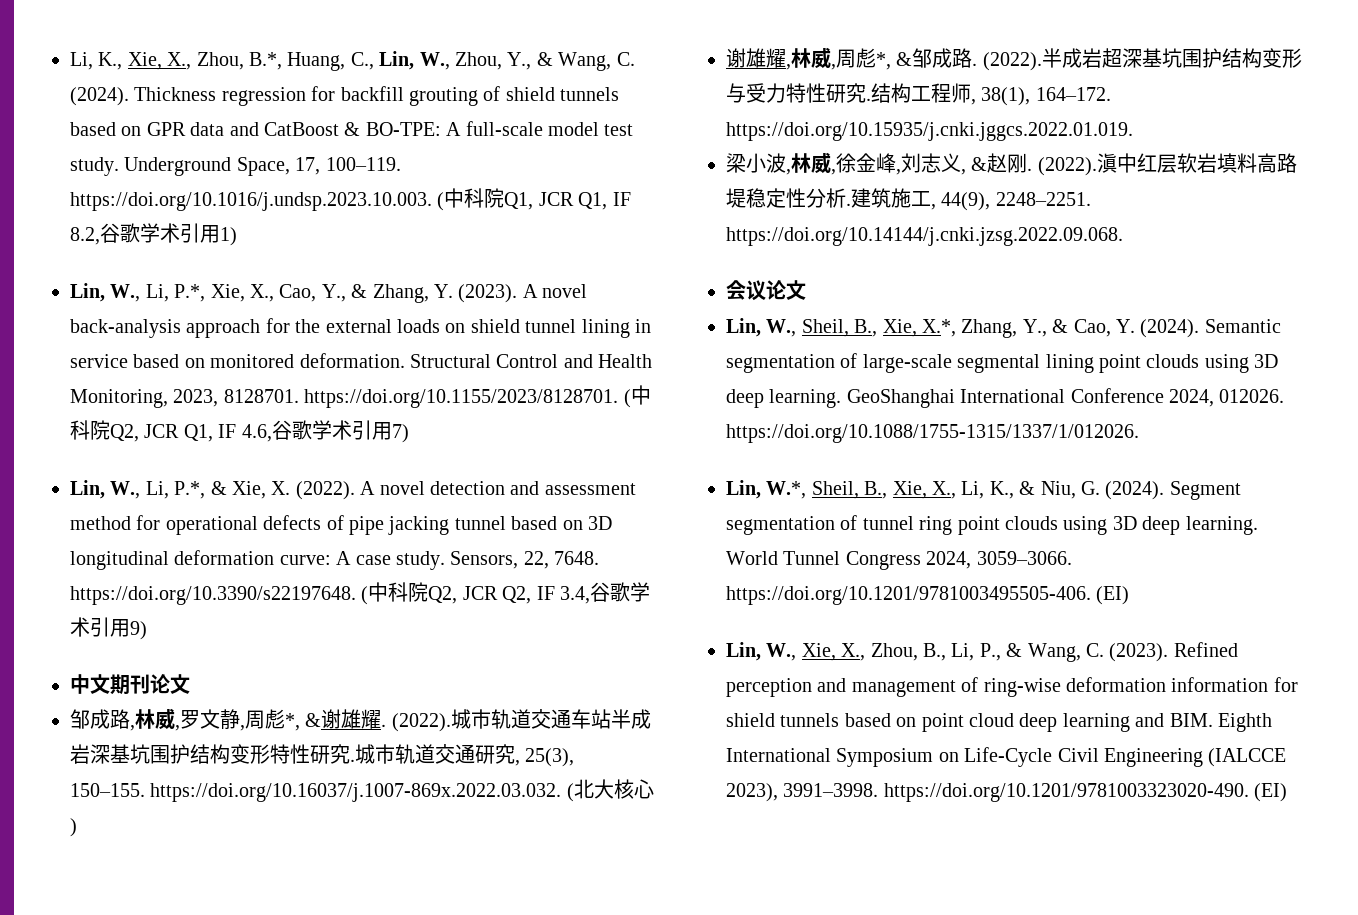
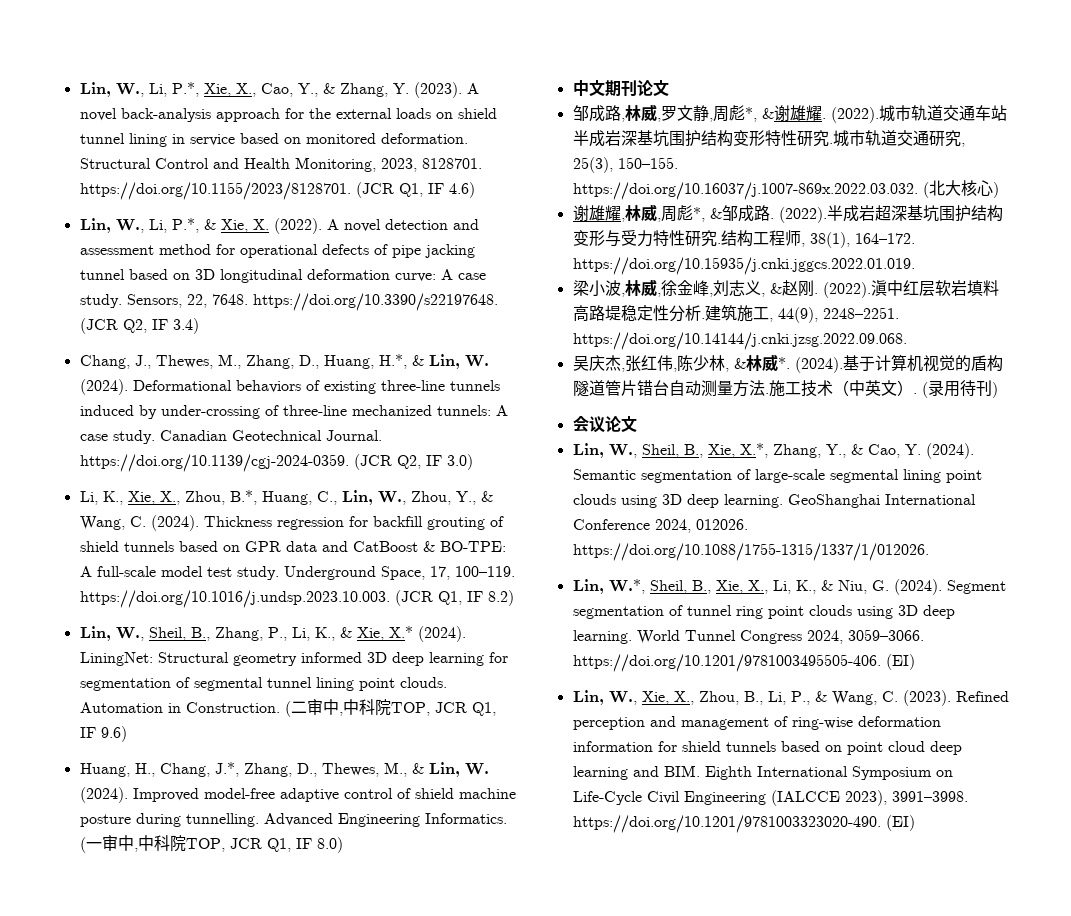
+ Lin, W., Li, P.*, Xie, X., Cao, Y., & Zhang, Y. (2023). A novel back-analysis approach for the external loads on shield tunnel lining in service based on monitored deformation. Structural Control and Health Monitoring, 2023, 8128701. https://doi.org/10.1155/2023/8128701. (JCR Q1, IF 4.6)
+ Lin, W., Li, P.*, & Xie, X. (2022). A novel detection and assessment method for operational defects of pipe jacking tunnel based on 3D longitudinal deformation curve: A case study. Sensors, 22, 7648. https://doi.org/10.3390/s22197648. (JCR Q2, IF 3.4)
+ Chang, J., Thewes, M., Zhang, D., Huang, H.*, & Lin, W. (2024). Deformational behaviors of existing three-line tunnels induced by under-crossing of three-line mechanized tunnels: A case study. Canadian Geotechnical Journal. https://doi.org/10.1139/cgj-2024-0359. (JCR Q2, IF 3.0)
- Underground Space, 17, 100–119. https://doi.org/10.1016/j.undsp.2023.10.003. (中科院Q1, JCR Q1, IF 8.2,谷歌学术引用1)
- Lin, W., Li, P.*, Xie, X., Cao, Y., & Zhang, Y. (2023). A novel back-analysis approach for the external loads on shield tunnel lining in service based on monitored deformation. Structural Control and Health Monitoring, 2023, 8128701. https://doi.org/10.1155/2023/8128701. (中科院Q2, JCR Q1, IF 4.6,谷歌学术引用7)
- Lin, W., Li, P.*, & Xie, X. (2022). A novel detection and assessment method for operational defects of pipe jacking tunnel based on 3D longitudinal deformation curve: A case study. Sensors, 22, 7648. https://doi.org/10.3390/s22197648. (中科院Q2, JCR Q2, IF 3.4,谷歌学术引用9)
+ Underground Space, 17, 100–119. https://doi.org/10.1016/j.undsp.2023.10.003. (JCR Q1, IF 8.2)
+ Lin, W., Sheil, B., Zhang, P., Li, K., & Xie, X.* (2024). LiningNet: Structural geometry informed 3D deep learning for segmentation of segmental tunnel lining point clouds. Automation in Construction. (二审中,中科院TOP, JCR Q1, IF 9.6)
+ Huang, H., Chang, J.*, Zhang, D., Thewes, M., & Lin, W. (2024). Improved model-free adaptive control of shield machine posture during tunnelling. Advanced Engineering Informatics. (一审中,中科院TOP, JCR Q1, IF 8.0)
+ 吴庆杰,张红伟,陈少林, &林威*. (2024).基于计算机视觉的盾构隧道管片错台自动测量方法.施工技术（中英文）. (录用待刊)

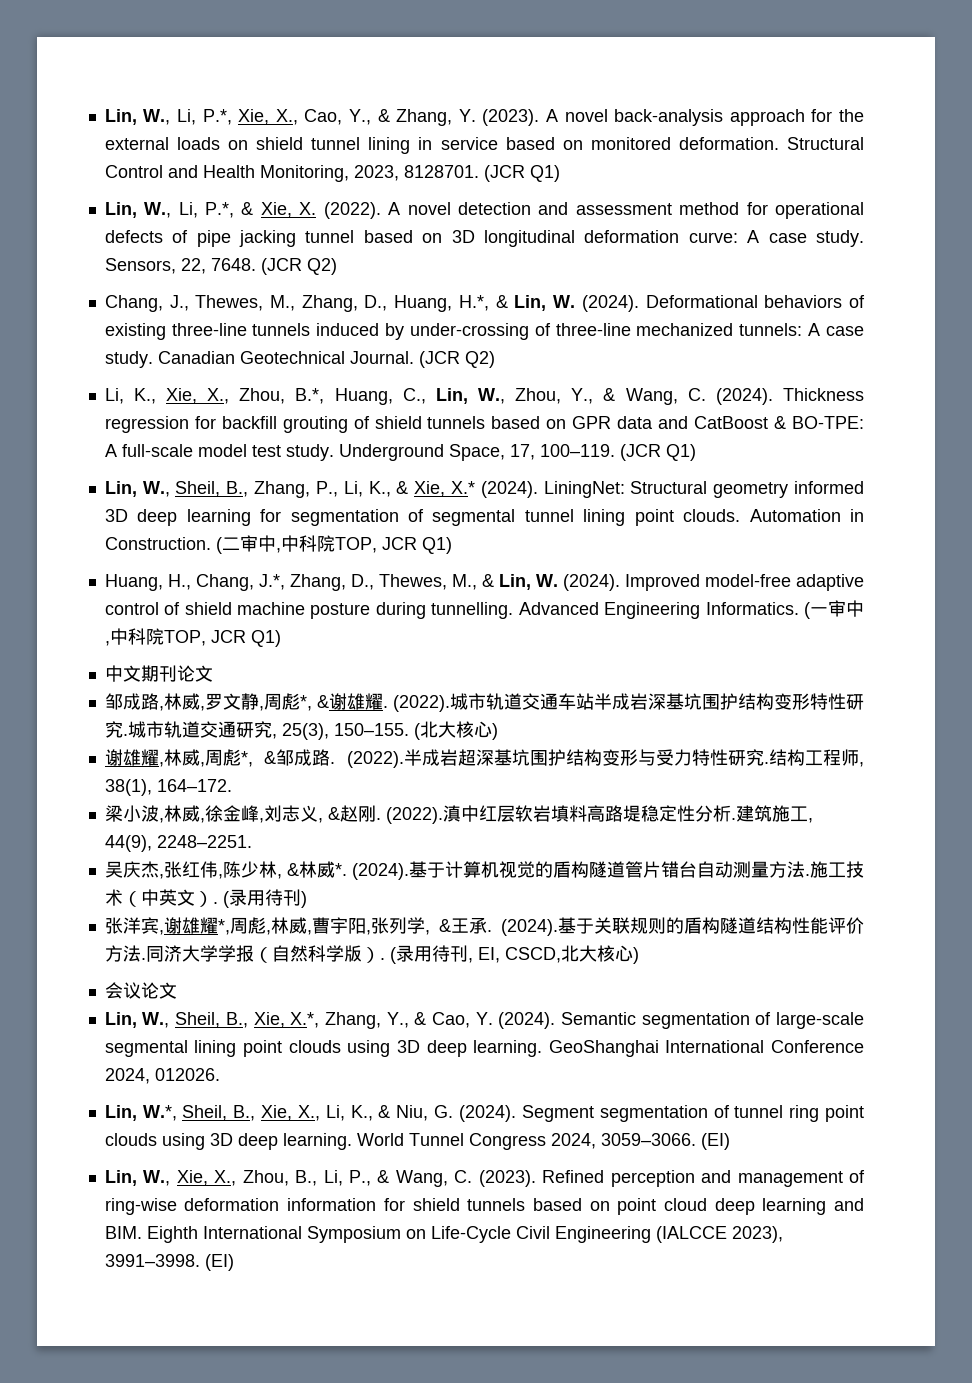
- Structural Control and Health Monitoring, 2023, 8128701. https://doi.org/10.1155/2023/8128701. (JCR Q1, IF 4.6)
+ Structural Control and Health Monitoring, 2023, 8128701. (JCR Q1)
- Sensors, 22, 7648. https://doi.org/10.3390/s22197648. (JCR Q2, IF 3.4)
+ Sensors, 22, 7648. (JCR Q2)
- Canadian Geotechnical Journal. https://doi.org/10.1139/cgj-2024-0359. (JCR Q2, IF 3.0)
+ Canadian Geotechnical Journal. (JCR Q2)
- Underground Space, 17, 100–119. https://doi.org/10.1016/j.undsp.2023.10.003. (JCR Q1, IF 8.2)
+ Underground Space, 17, 100–119. (JCR Q1)
- (二审中,中科院TOP, JCR Q1, IF 9.6)
+ (二审中,中科院TOP, JCR Q1)
- (一审中,中科院TOP, JCR Q1, IF 8.0)
+ (一审中,中科院TOP, JCR Q1)
- 城市轨道交通研究, 25(3), 150–155. https://doi.org/10.16037/j.1007-869x.2022.03.032. (北大核心)
+ 城市轨道交通研究, 25(3), 150–155. (北大核心)
- 结构工程师, 38(1), 164–172. https://doi.org/10.15935/j.cnki.jggcs.2022.01.019.
+ 结构工程师, 38(1), 164–172.
- 建筑施工, 44(9), 2248–2251. https://doi.org/10.14144/j.cnki.jzsg.2022.09.068.
+ 建筑施工, 44(9), 2248–2251.
+ 张洋宾,谢雄耀*,周彪,林威,曹宇阳,张列学, &王承. (2024).基于关联规则的盾构隧道结构性能评价方法.同济大学学报（自然科学版）. (录用待刊, EI, CSCD,北大核心)
- GeoShanghai International Conference 2024, 012026. https://doi.org/10.1088/1755-1315/1337/1/012026.
+ GeoShanghai International Conference 2024, 012026.
- World Tunnel Congress 2024, 3059–3066. https://doi.org/10.1201/9781003495505-406. (EI)
+ World Tunnel Congress 2024, 3059–3066. (EI)
- Refined perception and management of ring-wise deformation information for shield tunnels based on point cloud deep learning and BIM. Eighth International Symposium on Life-Cycle Civil Engineering (IALCCE 2023), 3991–3998. https://doi.org/10.1201/9781003323020-490. (EI)
+ Refined perception and management of ring-wise deformation information for shield tunnels based on point cloud deep learning and BIM. Eighth International Symposium on Life-Cycle Civil Engineering (IALCCE 2023), 3991–3998. (EI)

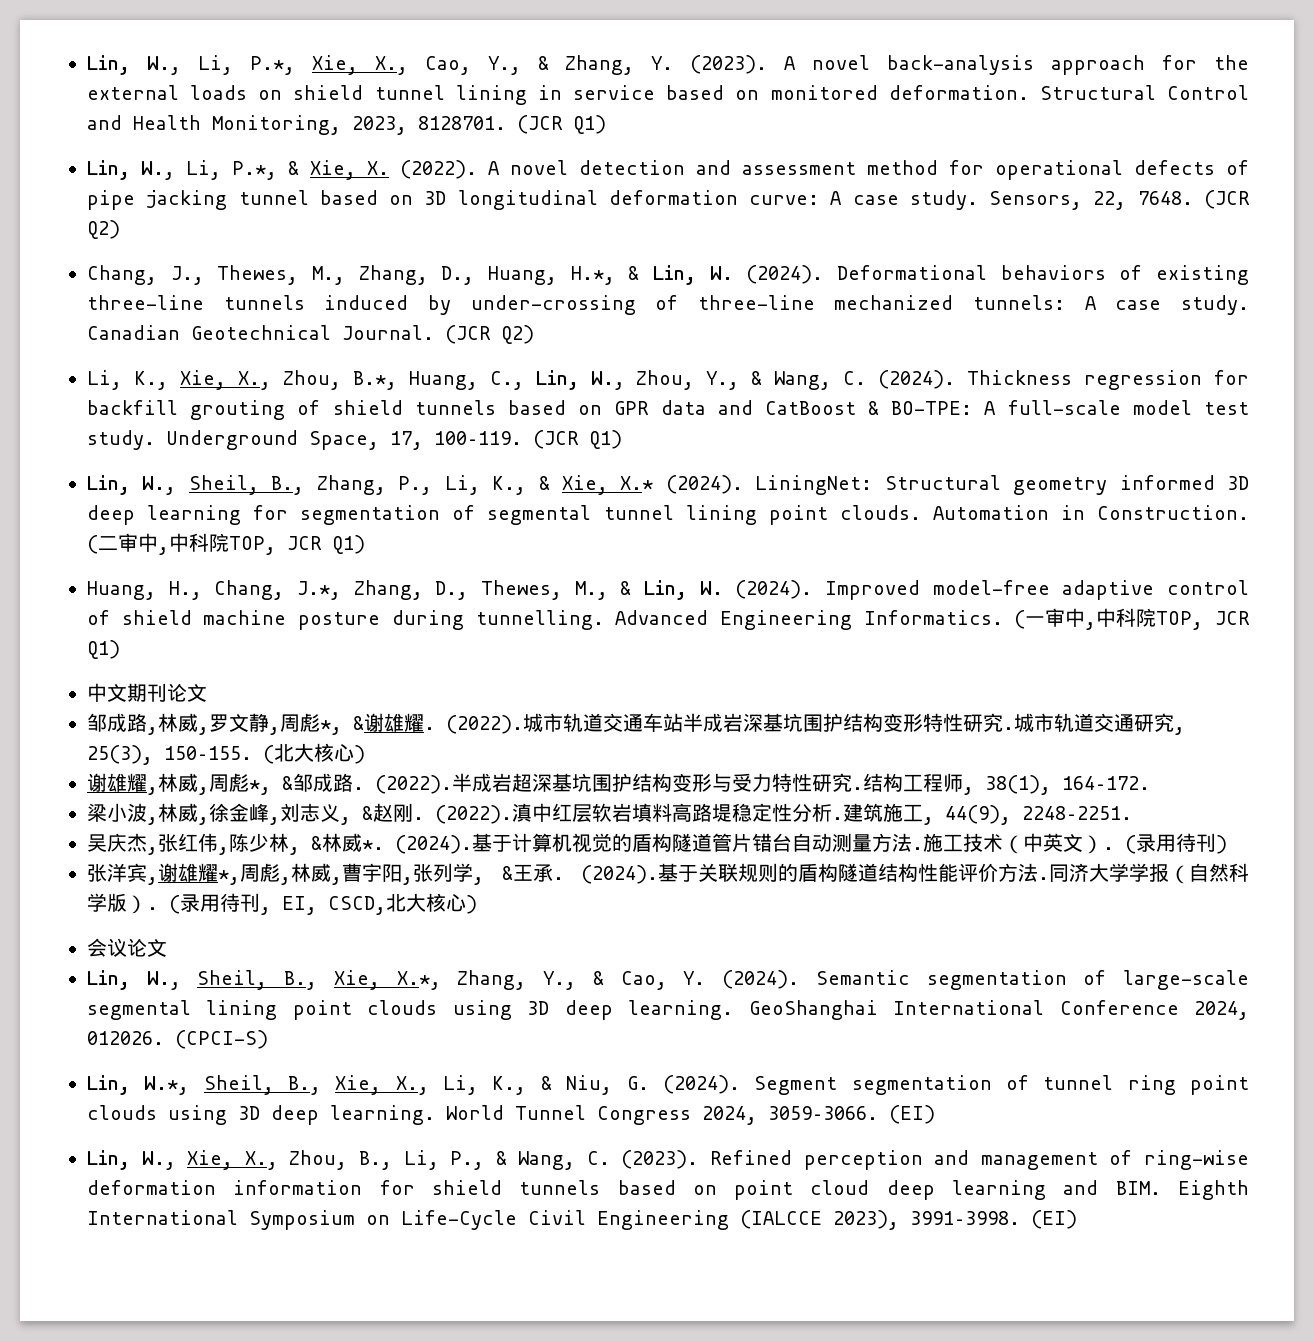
+ (CPCI-S)

